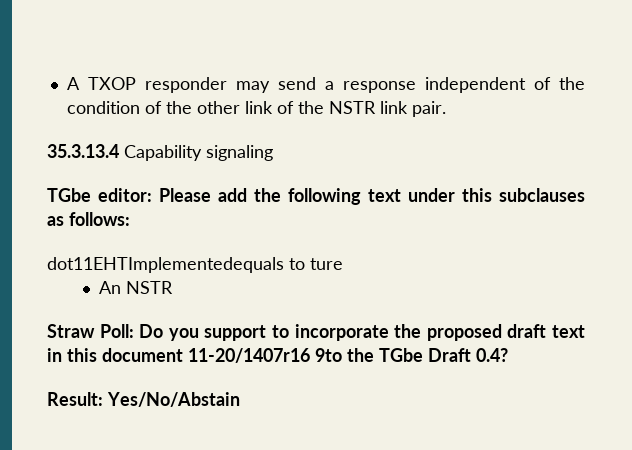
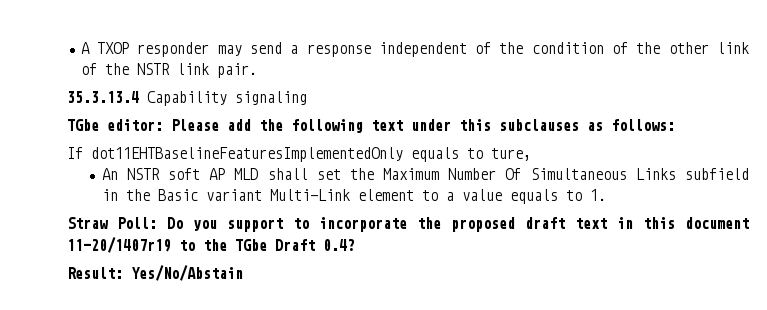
- dot11EHTImplementedequals to ture
- An NSTR
+ If dot11EHTBaselineFeaturesImplementedOnly equals to ture,
+ An NSTR soft AP MLD shall set the Maximum Number Of Simultaneous Links subfield in the Basic variant Multi-Link element to a value equals to 1.
- Straw Poll: Do you support to incorporate the proposed draft text in this document 11-20/1407r16 9to the TGbe Draft 0.4?
+ Straw Poll: Do you support to incorporate the proposed draft text in this document 11-20/1407r19 to the TGbe Draft 0.4?

